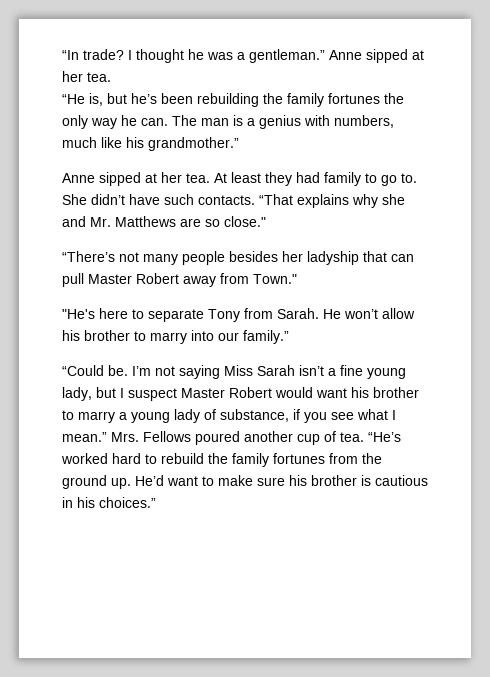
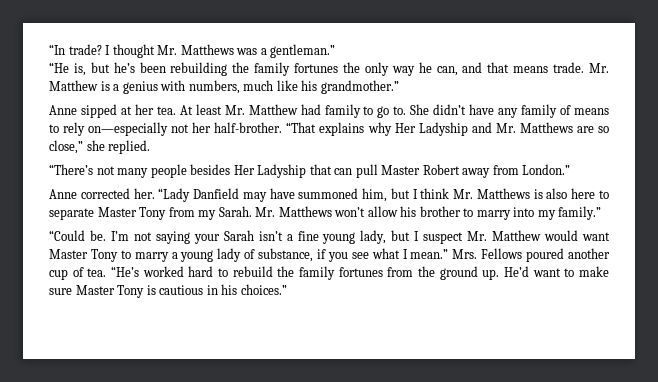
- I thought he was a gentleman.” Anne sipped at her tea.
+ I thought Mr. Matthews was a gentleman.”
- “He is, but he’s been rebuilding the family fortunes the only way he can. The man is a genius with numbers, much like his grandmother.”
+ “He is, but he’s been rebuilding the family fortunes the only way he can, and that means trade. Mr. Matthew is a genius with numbers, much like his grandmother.”
- At least they had family to go to.
+ At least Mr. Matthew had family to go to.
- She didn’t have such contacts.
+ She didn’t have any family of means to rely on—especially not her half-brother.
- “That explains why she and Mr. Matthews are so close."
+ “That explains why Her Ladyship and Mr. Matthews are so close,” she replied.
- “There’s not many people besides her ladyship that can pull Master Robert away from Town."
- "He's here to separate Tony from Sarah. He won’t allow his brother to marry into our family.”
+ “There’s not many people besides Her Ladyship that can pull Master Robert away from London.”
+ Anne corrected her. “Lady Danfield may have summoned him, but I think Mr. Matthews is also here to separate Master Tony from my Sarah. Mr. Matthews won’t allow his brother to marry into my family.”
- I’m not saying Miss Sarah isn’t a fine young lady, but I suspect Master Robert would want his brother to marry a young lady of substance, if you see what I mean.”
+ I’m not saying your Sarah isn’t a fine young lady, but I suspect Mr. Matthew would want Master Tony to marry a young lady of substance, if you see what I mean.”
- He’d want to make sure his brother is cautious in his choices.”
+ He’d want to make sure Master Tony is cautious in his choices.”

